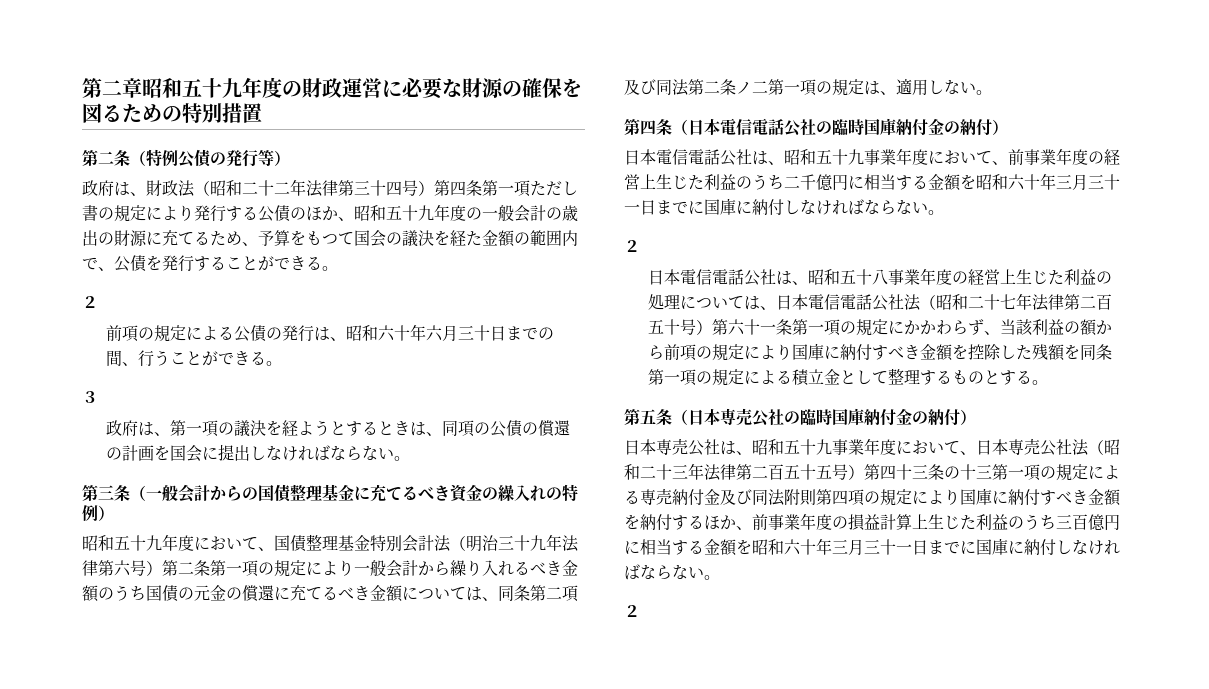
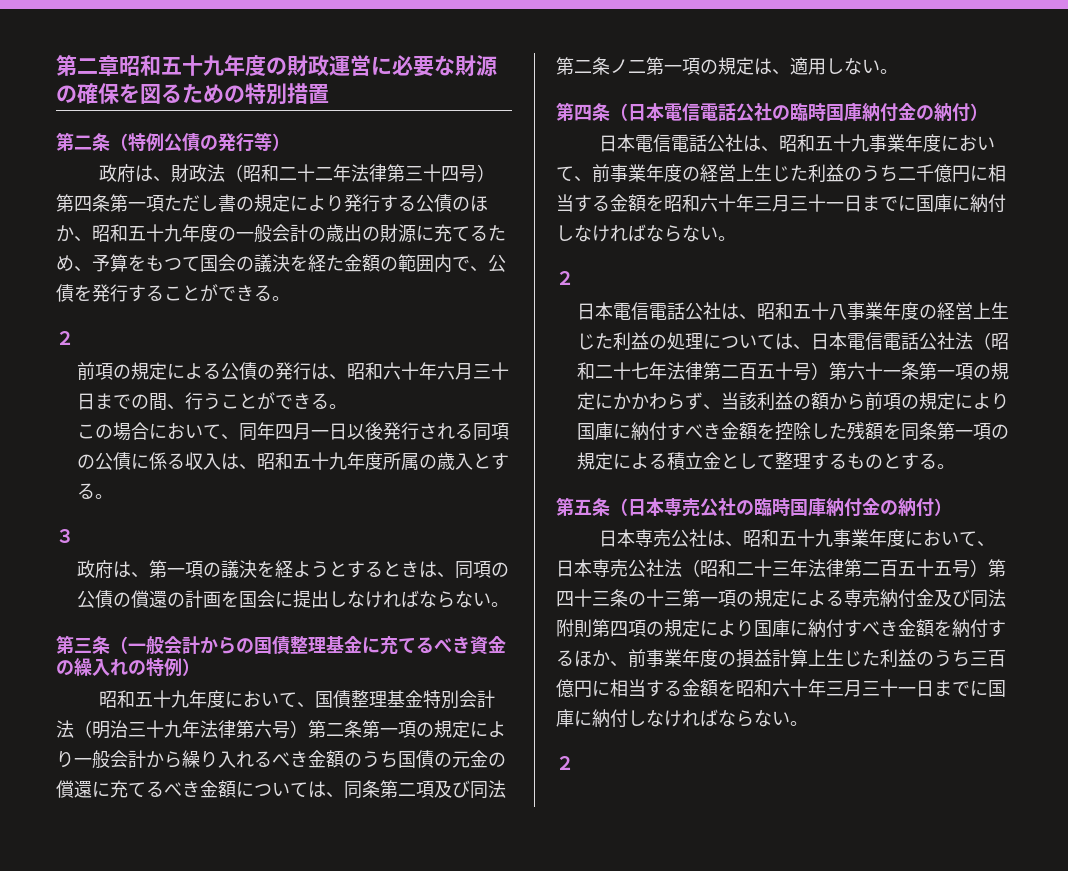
+ この場合において、同年四月一日以後発行される同項の公債に係る収入は、昭和五十九年度所属の歳入とする。

